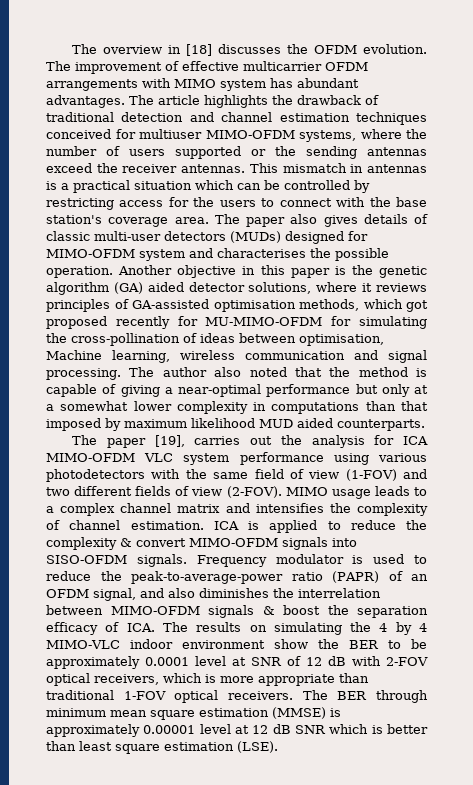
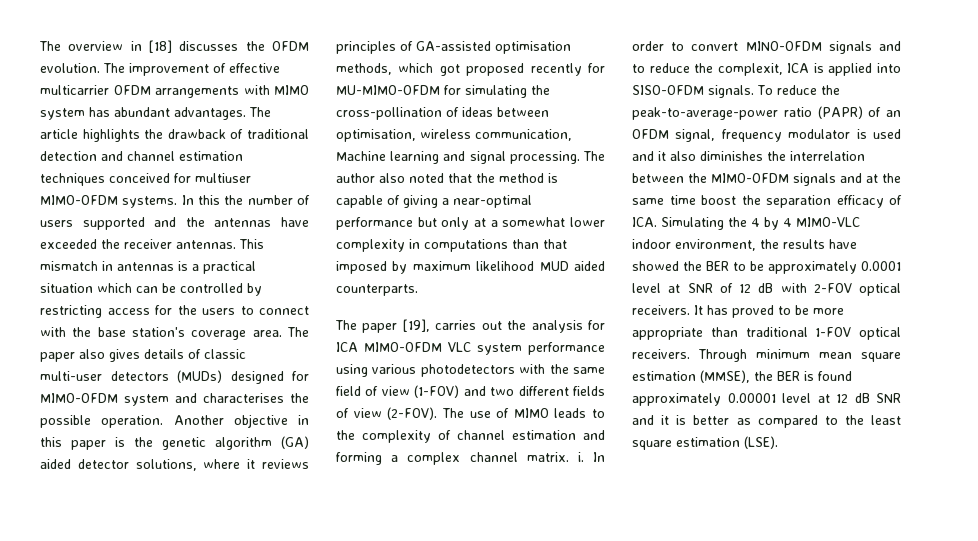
- The article highlights the drawback of traditional detection and channel estimation techniques conceived for multiuser MIMO-OFDM systems, where the number of users supported or the sending antennas exceed the receiver antennas.
+ The article highlights the drawback of traditional detection and channel estimation techniques conceived for multiuser MIMO-OFDM systems. In this the number of users supported and the antennas have exceeded the receiver antennas.
- Another objective in this paper is the genetic algorithm (GA) aided detector solutions, where it reviews principles of GA-assisted optimisation methods, which got proposed recently for MU-MIMO-OFDM for simulating the cross-pollination of ideas between optimisation, Machine learning, wireless communication and signal processing.
+ Another objective in this paper is the genetic algorithm (GA) aided detector solutions, where it reviews principles of GA-assisted optimisation methods, which got proposed recently for MU-MIMO-OFDM for simulating the cross-pollination of ideas between optimisation, wireless communication, Machine learning and signal processing.
- MIMO usage leads to a complex channel matrix and intensifies the complexity of channel estimation. ICA is applied to reduce the complexity & convert MIMO-OFDM signals into SISO-OFDM signals. Frequency modulator is used to reduce the peak-to-average-power ratio (PAPR) of an OFDM signal, and also diminishes the interrelation between MIMO-OFDM signals & boost the separation efficacy of ICA. The results on simulating the 4 by 4 MIMO-VLC indoor environment show the BER to be approximately 0.0001 level at SNR of 12 dB with 2-FOV optical receivers, which is more appropriate than traditional 1-FOV optical receivers.
+ The use of MIMO leads to the complexity of channel estimation and forming a complex channel matrix. i. In order to convert MINO-OFDM signals and to reduce the complexit, ICA is applied into SISO-OFDM signals. To reduce the peak-to-average-power ratio (PAPR) of an OFDM signal, frequency modulator is used and it also diminishes the interrelation between the MIMO-OFDM signals and at the same time boost the separation efficacy of ICA. Simulating the 4 by 4 MIMO-VLC indoor environment, the results have showed the BER to be approximately 0.0001 level at SNR of 12 dB with 2-FOV optical receivers. It has proved to be more appropriate than traditional 1-FOV optical receivers.
- The BER through minimum mean square estimation (MMSE) is approximately 0.00001 level at 12 dB SNR which is better than least square estimation (LSE).
+ Through minimum mean square estimation (MMSE), the BER is found approximately 0.00001 level at 12 dB SNR and it is better as compared to the least square estimation (LSE).

